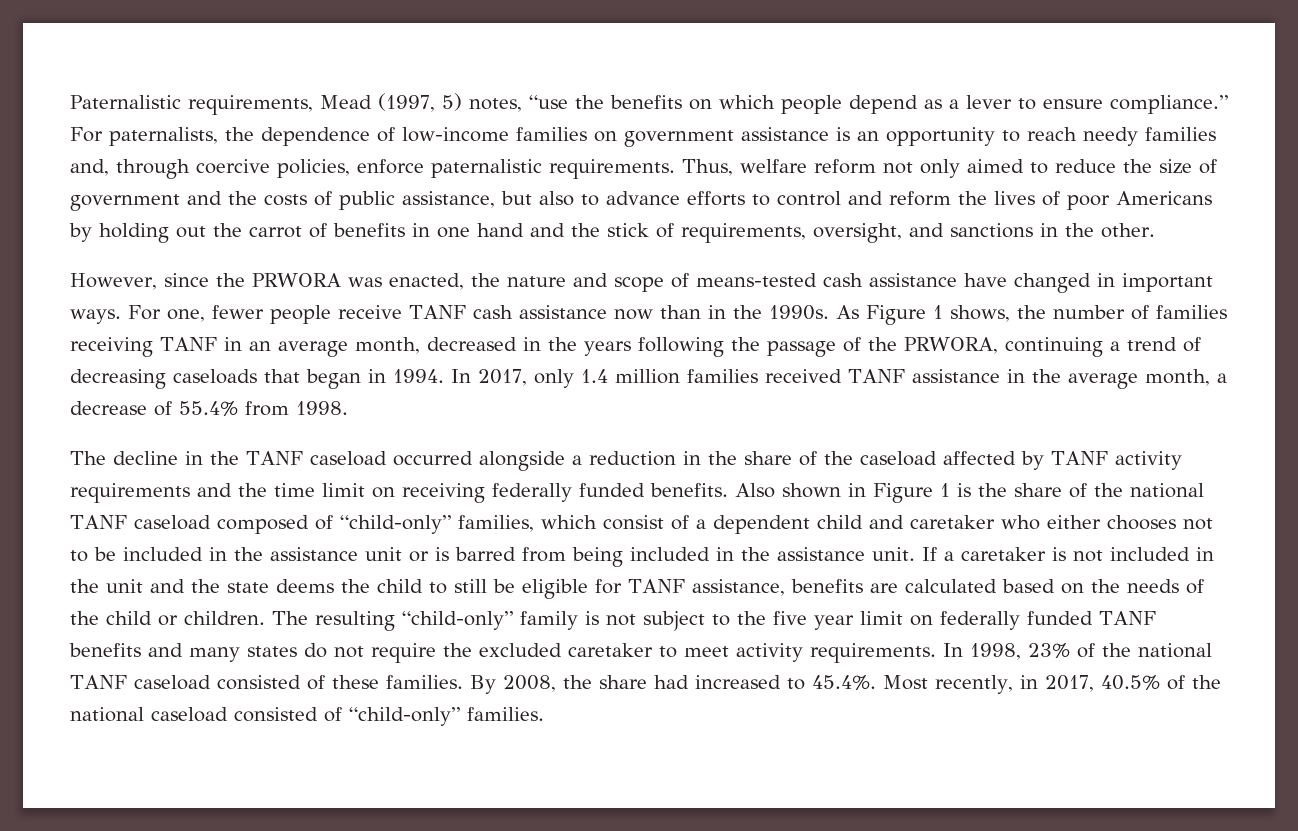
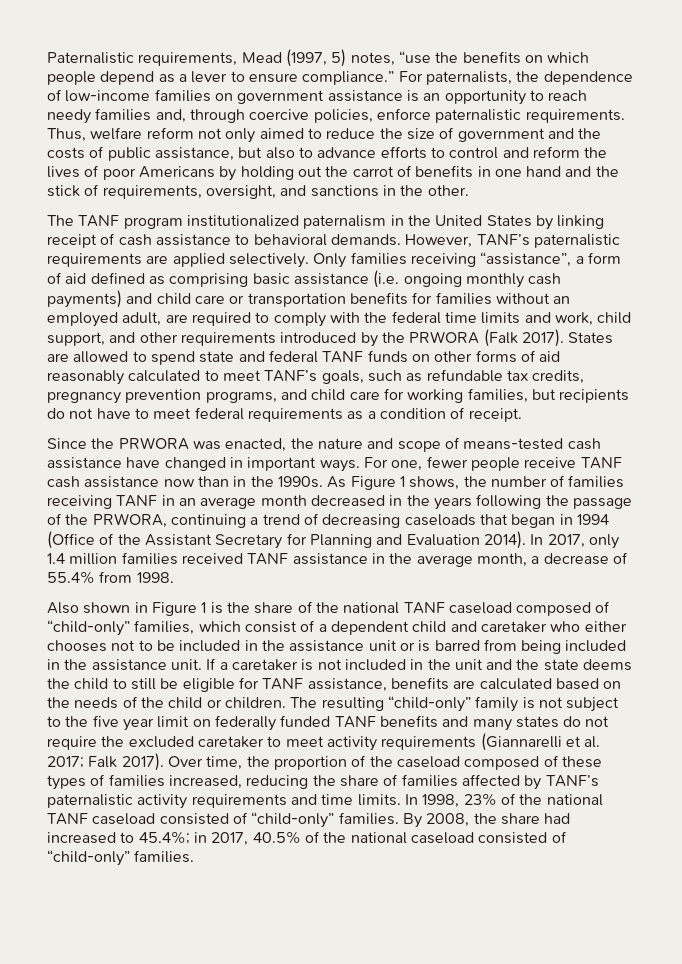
- However, since the PRWORA was enacted, the nature and scope of means-tested cash assistance have changed in important ways.
+ The TANF program institutionalized paternalism in the United States by linking receipt of cash assistance to behavioral demands. However, TANF’s paternalistic requirements are applied selectively. Only families receiving “assistance”, a form of aid defined as comprising basic assistance (i.e. ongoing monthly cash payments) and child care or transportation benefits for families without an employed adult, are required to comply with the federal time limits and work, child support, and other requirements introduced by the PRWORA (Falk 2017). States are allowed to spend state and federal TANF funds on other forms of aid reasonably calculated to meet TANF’s goals, such as refundable tax credits, pregnancy prevention programs, and child care for working families, but recipients do not have to meet federal requirements as a condition of receipt.
+ Since the PRWORA was enacted, the nature and scope of means-tested cash assistance have changed in important ways.
- As Figure 1 shows, the number of families receiving TANF in an average month, decreased in the years following the passage of the PRWORA, continuing a trend of decreasing caseloads that began in 1994.
+ As Figure 1 shows, the number of families receiving TANF in an average month decreased in the years following the passage of the PRWORA, continuing a trend of decreasing caseloads that began in 1994 (Office of the Assistant Secretary for Planning and Evaluation 2014).
- The decline in the TANF caseload occurred alongside a reduction in the share of the caseload affected by TANF activity requirements and the time limit on receiving federally funded benefits.
- The resulting “child-only” family is not subject to the five year limit on federally funded TANF benefits and many states do not require the excluded caretaker to meet activity requirements.
+ The resulting “child-only” family is not subject to the five year limit on federally funded TANF benefits and many states do not require the excluded caretaker to meet activity requirements (Giannarelli et al. 2017; Falk 2017). Over time, the proportion of the caseload composed of these types of families increased, reducing the share of families affected by TANF’s paternalistic activity requirements and time limits.
- In 1998, 23% of the national TANF caseload consisted of these families.
+ In 1998, 23% of the national TANF caseload consisted of “child-only” families.
- By 2008, the share had increased to 45.4%. Most recently, in 2017, 40.5% of the national caseload consisted of “child-only” families.
+ By 2008, the share had increased to 45.4%; in 2017, 40.5% of the national caseload consisted of “child-only” families.

